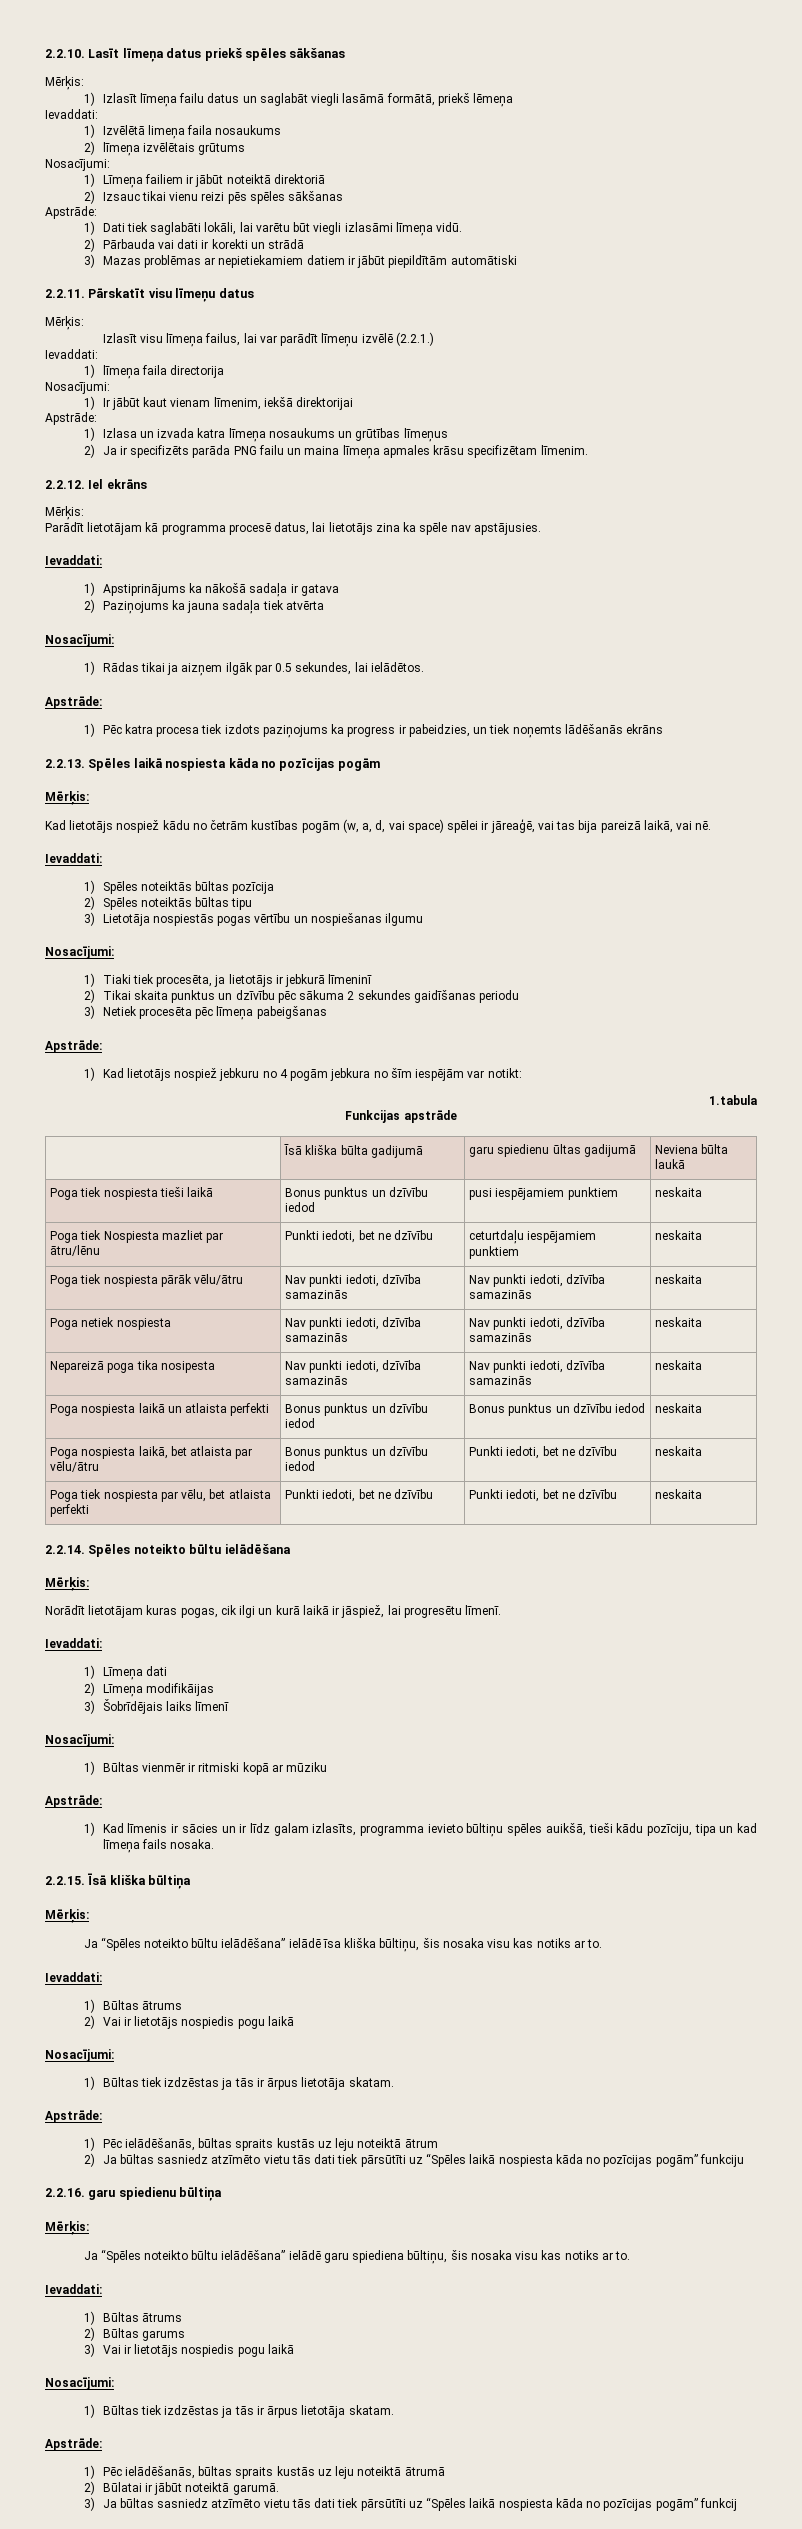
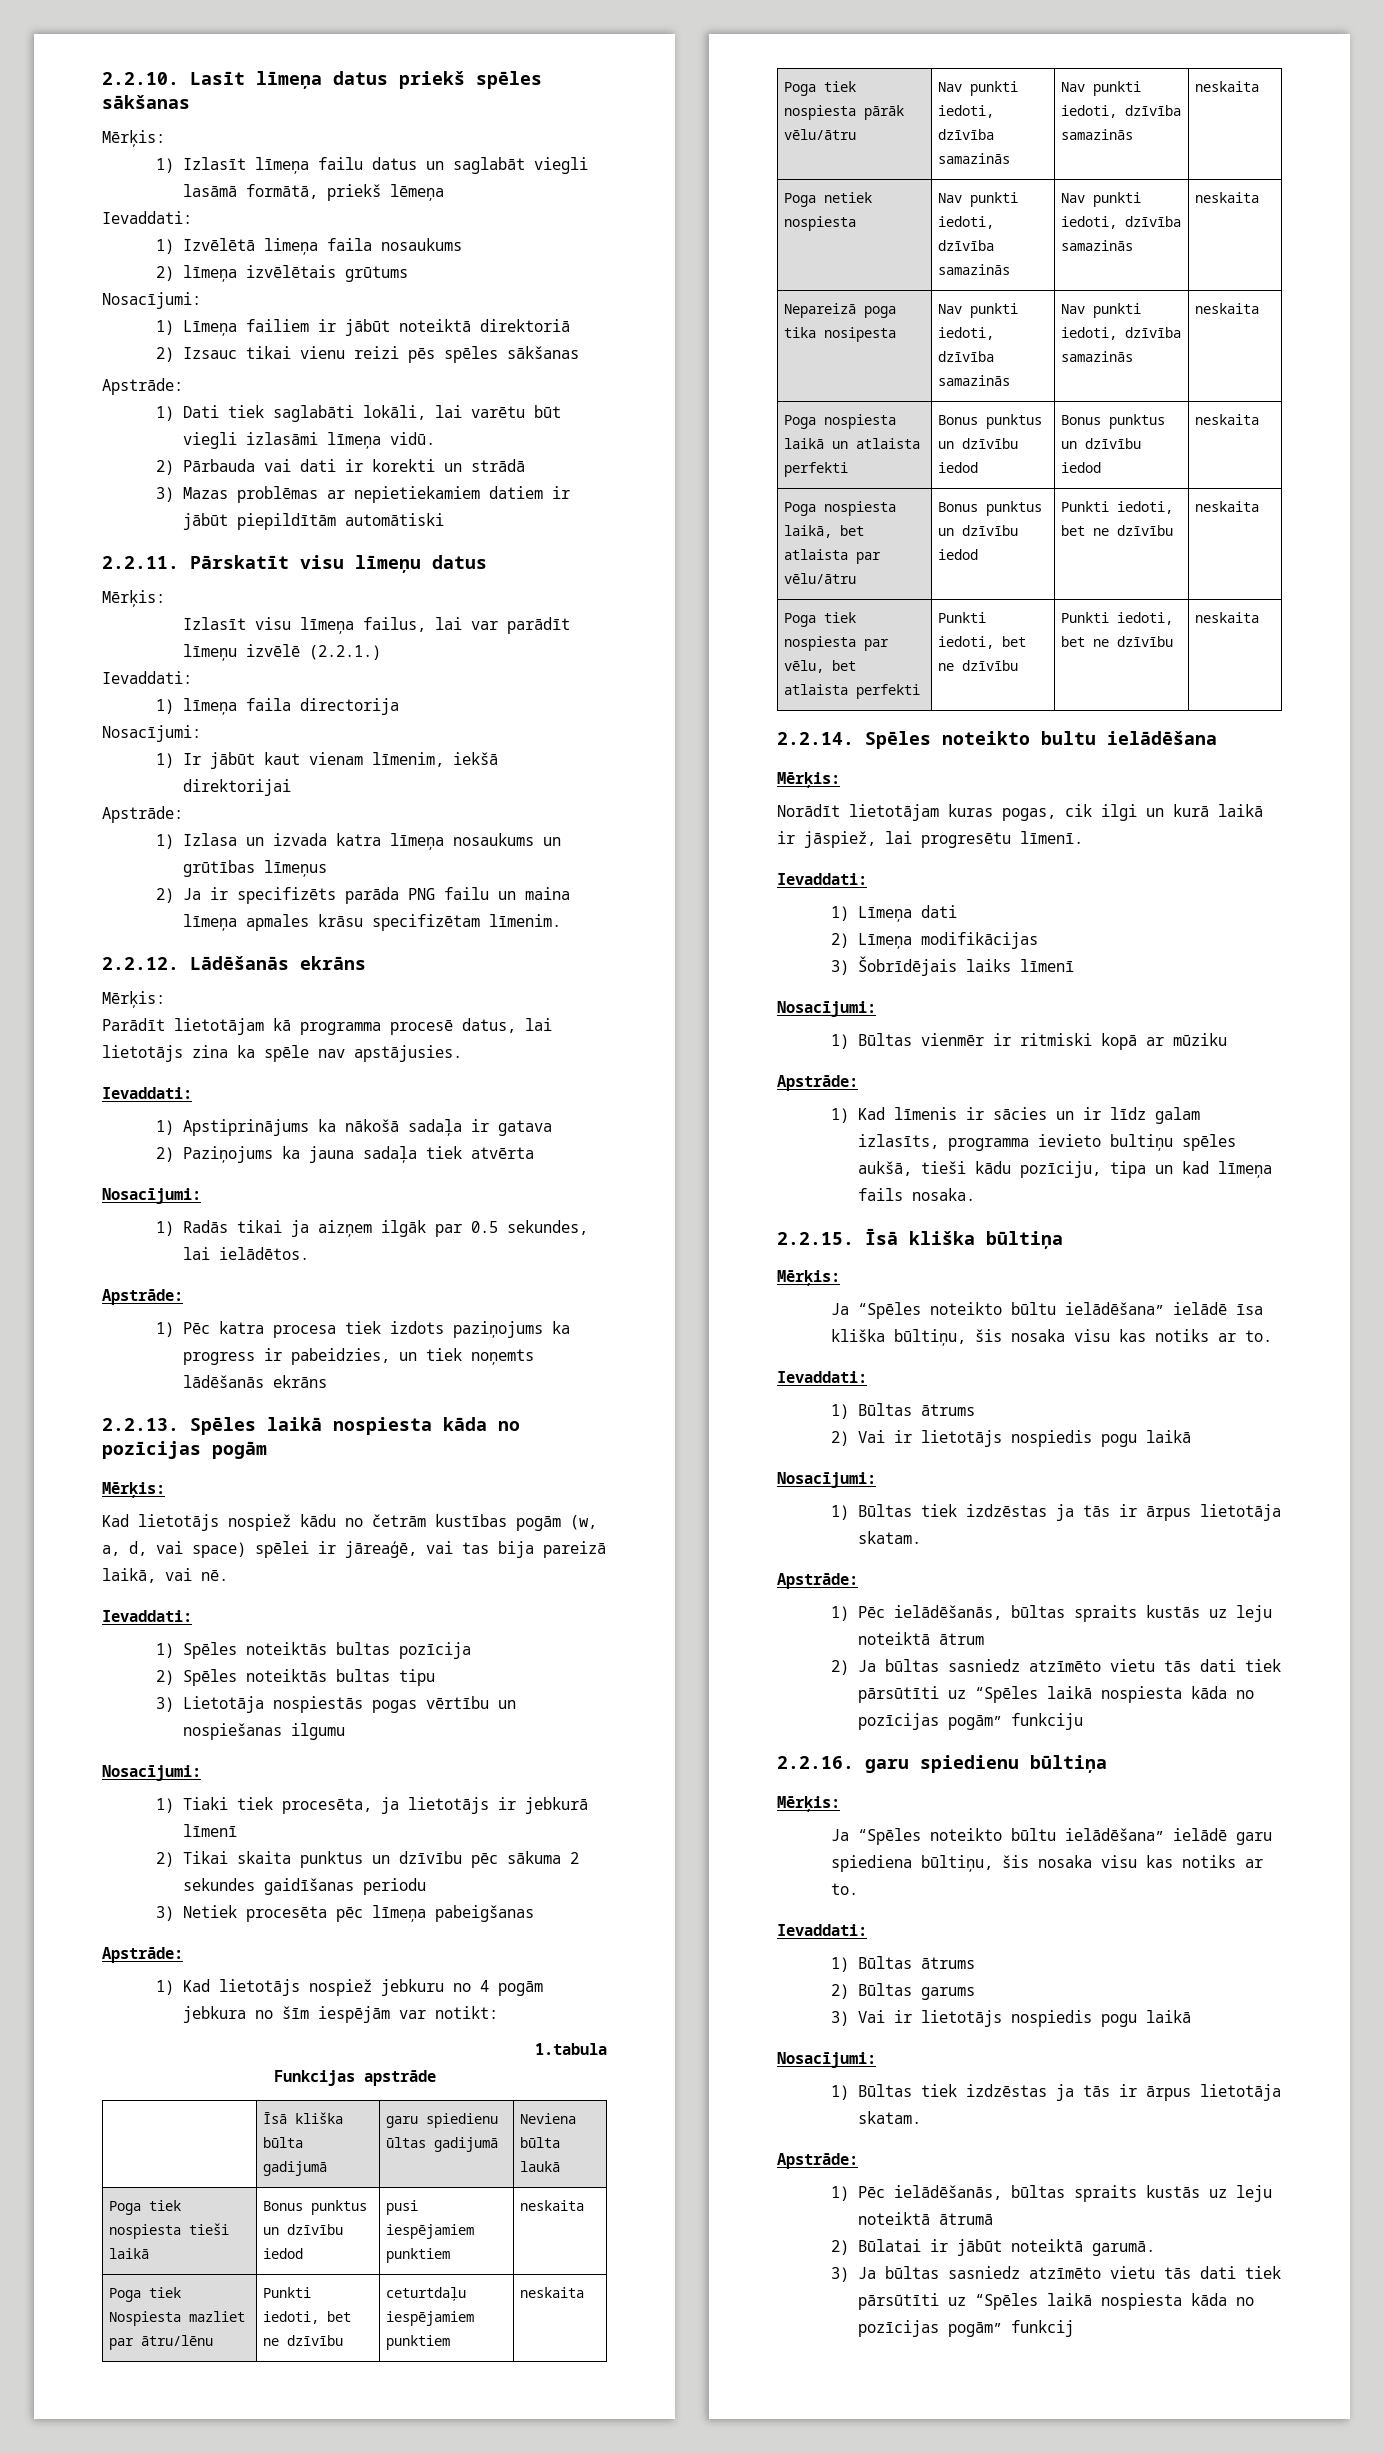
- 2.2.12. Iel ekrāns
+ 2.2.12. Lādēšanās ekrāns
- 1) Rādas tikai ja aizņem ilgāk par 0.5 sekundes, lai ielādētos.
+ 1) Radās tikai ja aizņem ilgāk par 0.5 sekundes, lai ielādētos.
- 1) Spēles noteiktās būltas pozīcija
+ 1) Spēles noteiktās bultas pozīcija
- 2) Spēles noteiktās būltas tipu
+ 2) Spēles noteiktās bultas tipu
- 1) Tiaki tiek procesēta, ja lietotājs ir jebkurā līmeninī
+ 1) Tiaki tiek procesēta, ja lietotājs ir jebkurā līmenī
- 2.2.14. Spēles noteikto būltu ielādēšana
+ 2.2.14. Spēles noteikto bultu ielādēšana
- 2) Līmeņa modifikāijas
+ 2) Līmeņa modifikācijas
- 1) Kad līmenis ir sācies un ir līdz galam izlasīts, programma ievieto būltiņu spēles auikšā, tieši kādu pozīciju, tipa un kad līmeņa fails nosaka.
+ 1) Kad līmenis ir sācies un ir līdz galam izlasīts, programma ievieto bultiņu spēles aukšā, tieši kādu pozīciju, tipa un kad līmeņa fails nosaka.

